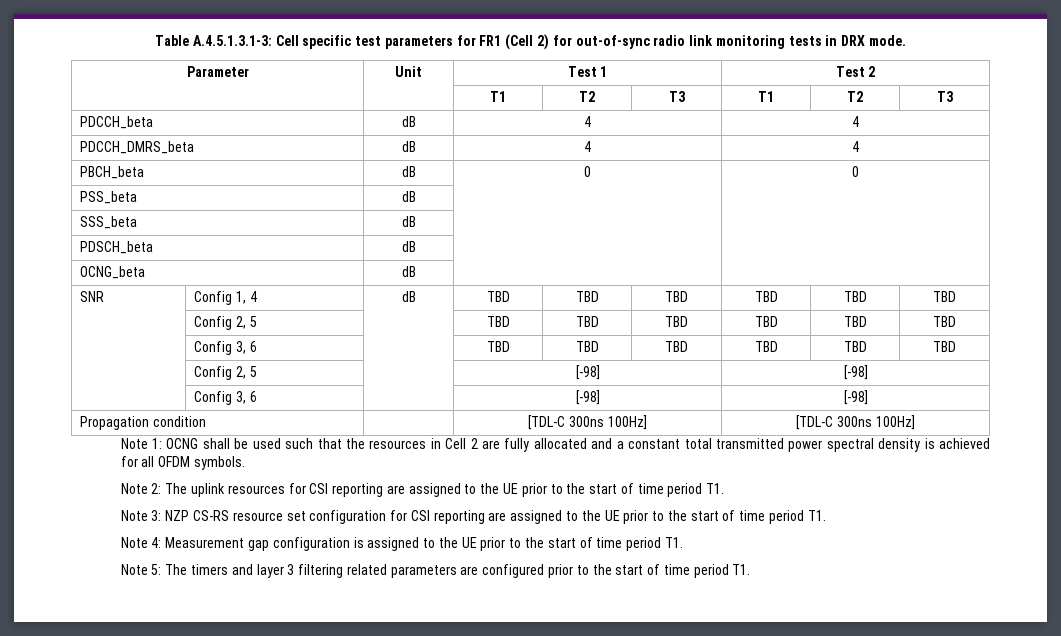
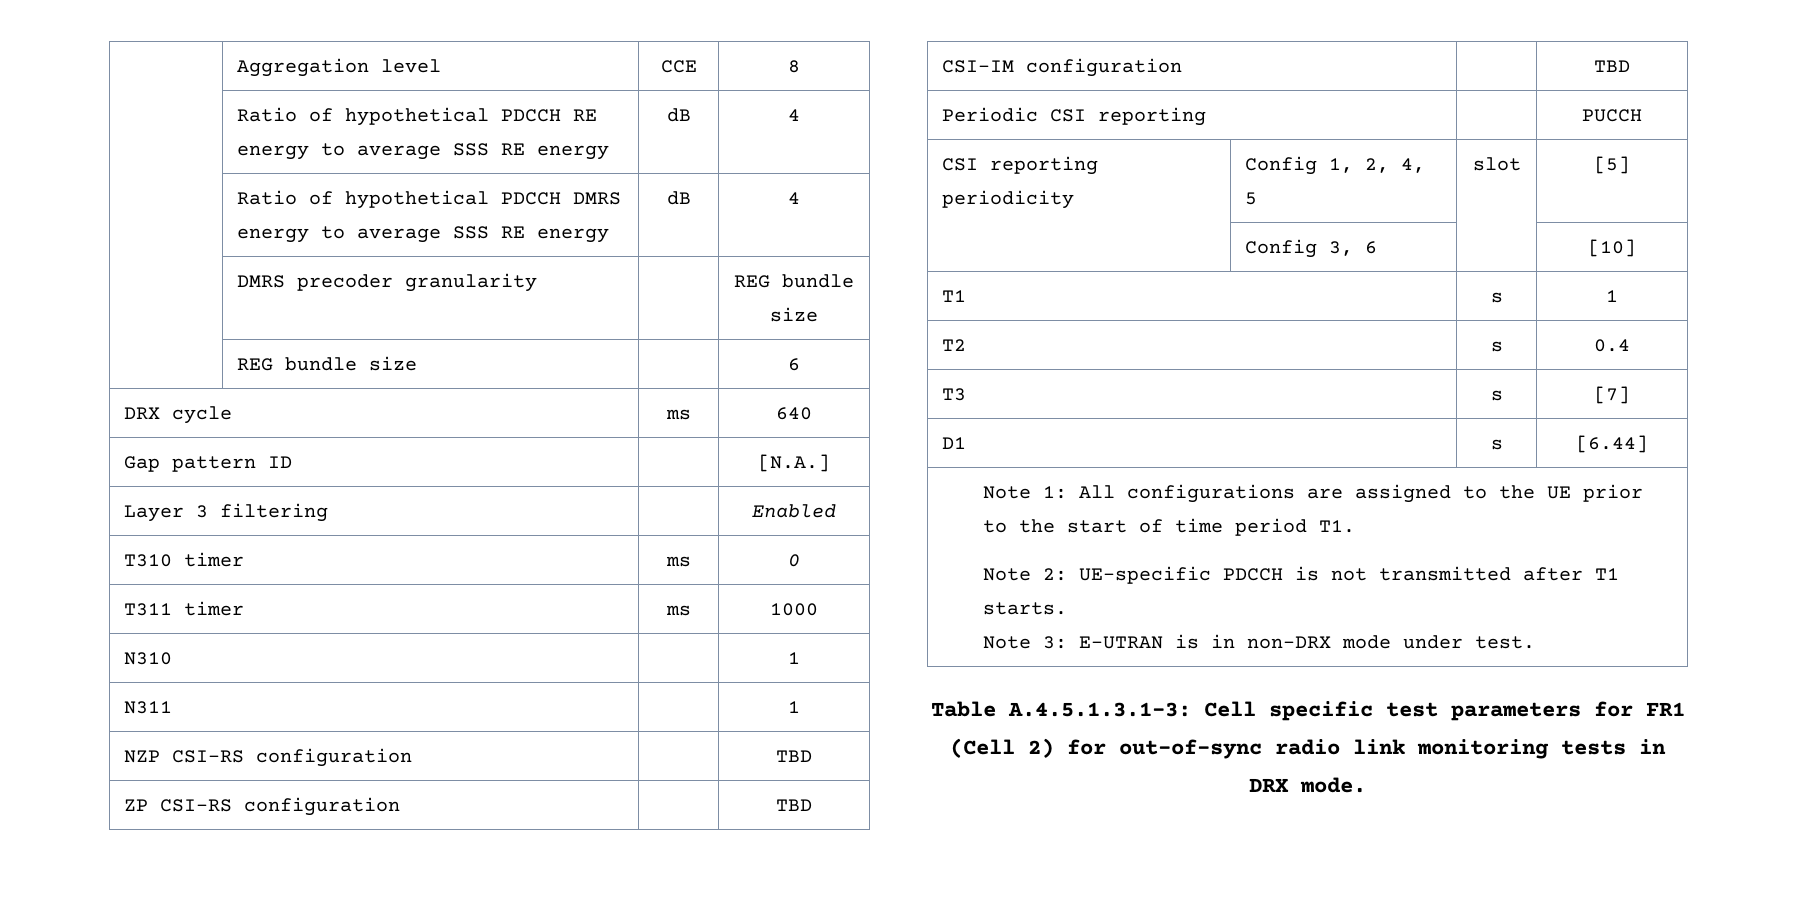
+ | Aggregation level | CCE | 8
+ | Ratio of hypothetical PDCCH RE energy to average SSS RE energy | dB | 4
+ | Ratio of hypothetical PDCCH DMRS energy to average SSS RE energy | dB | 4
+ | DMRS precoder granularity | | REG bundle size
+ | REG bundle size | | 6
+ DRX cycle | ms | 640
+ Gap pattern ID | | [N.A.]
+ Layer 3 filtering | | Enabled
+ T310 timer | ms | 0
+ T311 timer | ms | 1000
+ N310 | | 1
+ N311 | | 1
+ NZP CSI-RS configuration | | TBD
+ ZP CSI-RS configuration | | TBD
+ CSI-IM configuration | | TBD
+ Periodic CSI reporting | | PUCCH
+ CSI reporting periodicity | Config 1, 2, 4, 5 | slot | [5]
+ | Config 3, 6 | | [10]
+ T1 | s | 1
+ T2 | s | 0.4
+ T3 | s | [7]
+ D1 | s | [6.44]
+ Note 1: All configurations are assigned to the UE prior to the start of time period T1.
+ Note 2: UE-specific PDCCH is not transmitted after T1 starts.
+ Note 3: E-UTRAN is in non-DRX mode under test.
- Parameter | Unit | Test 1 | Test 2
- | | T1 | T2 | T3 | T1 | T2 | T3
- PDCCH_beta | dB | 4 | 4
- PDCCH_DMRS_beta | dB | 4 | 4
- PBCH_beta | dB | 0 | 0
- PSS_beta | dB | |
- SSS_beta | dB | |
- PDSCH_beta | dB | |
- OCNG_beta | dB | |
- SNR | Config 1, 4 | dB | TBD | TBD | TBD | TBD | TBD | TBD
- | Config 2, 5 | | TBD | TBD | TBD | TBD | TBD | TBD
- | Config 3, 6 | | TBD | TBD | TBD | TBD | TBD | TBD
- | Config 2, 5 | | [-98] | [-98]
- | Config 3, 6 | | [-98] | [-98]
- Propagation condition | | [TDL-C 300ns 100Hz] | [TDL-C 300ns 100Hz]
- Note 1: OCNG shall be used such that the resources in Cell 2 are fully allocated and a constant total transmitted power spectral density is achieved for all OFDM symbols.
- Note 2: The uplink resources for CSI reporting are assigned to the UE prior to the start of time period T1.
- Note 3: NZP CS-RS resource set configuration for CSI reporting are assigned to the UE prior to the start of time period T1.
- Note 4: Measurement gap configuration is assigned to the UE prior to the start of time period T1.
- Note 5: The timers and layer 3 filtering related parameters are configured prior to the start of time period T1.

